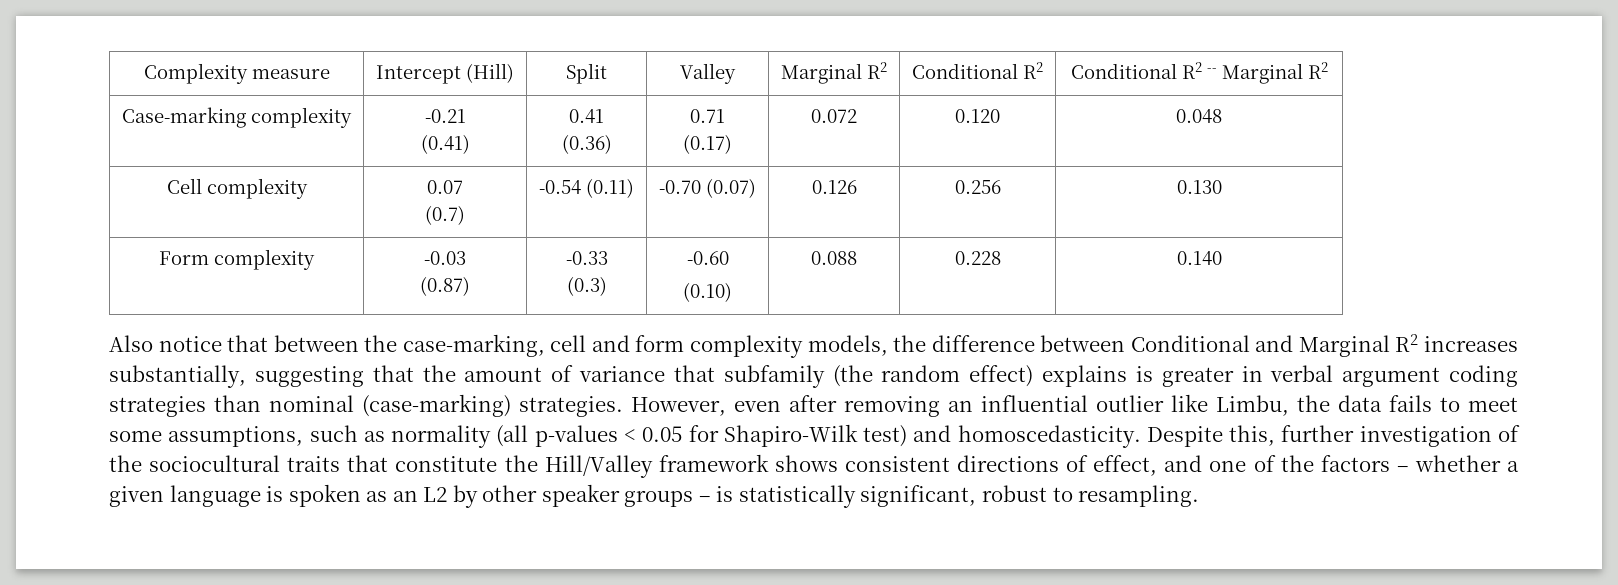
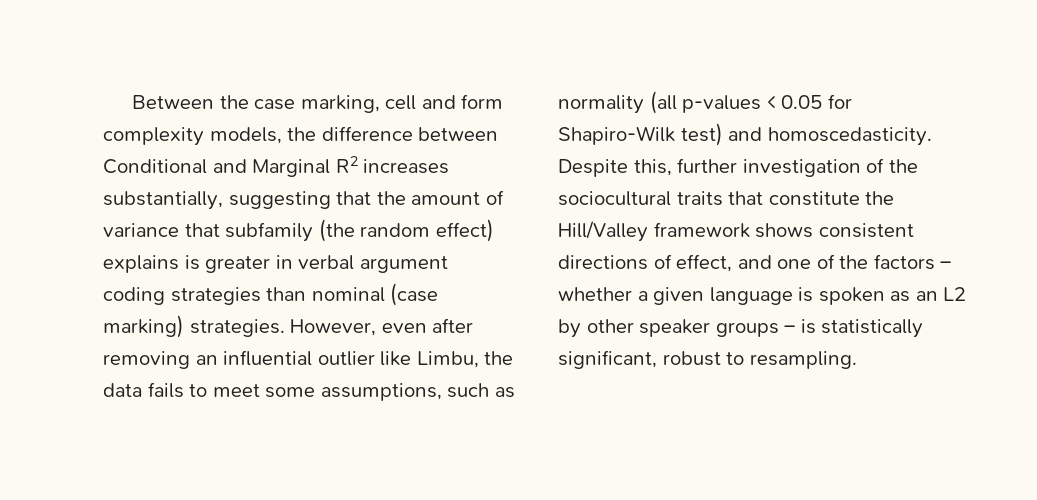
- Complexity measure | Intercept (Hill) | Split | Valley | Marginal R2 | Conditional R2 | Conditional R2 -- Marginal R2
- Case-marking complexity | -0.21
- (0.41) | 0.41
- (0.36) | 0.71
- (0.17) | 0.072 | 0.120 | 0.048
- Cell complexity | 0.07
- (0.7) | -0.54 (0.11) | -0.70 (0.07) | 0.126 | 0.256 | 0.130
- Form complexity | -0.03
- (0.87) | -0.33
- (0.3) | -0.60
- (0.10) | 0.088 | 0.228 | 0.140
- Also notice that between the case-marking, cell and form complexity models, the difference between Conditional and Marginal R2 increases substantially, suggesting that the amount of variance that subfamily (the random effect) explains is greater in verbal argument coding strategies than nominal (case-marking) strategies.
+ Between the case marking, cell and form complexity models, the difference between Conditional and Marginal R2 increases substantially, suggesting that the amount of variance that subfamily (the random effect) explains is greater in verbal argument coding strategies than nominal (case marking) strategies.

